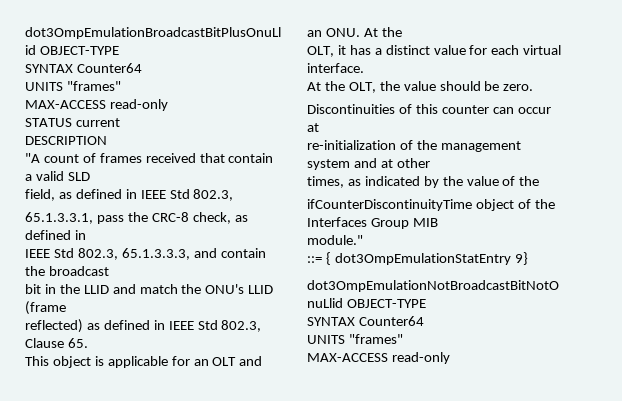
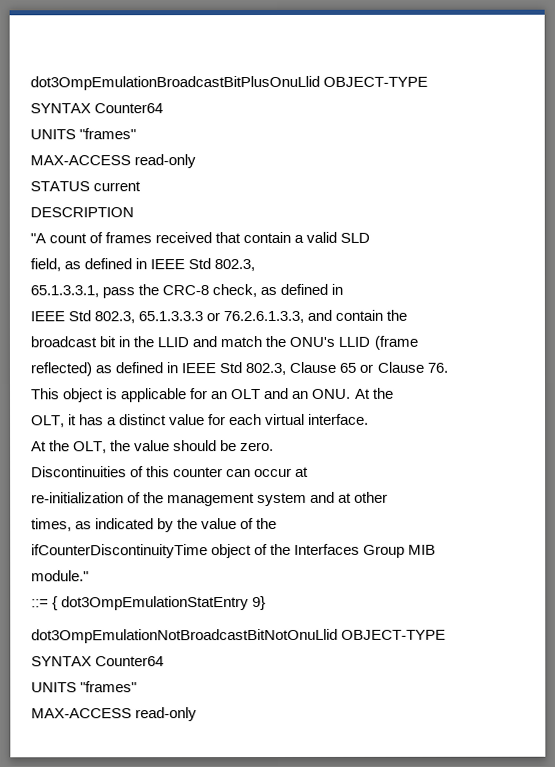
- IEEE Std 802.3, 65.1.3.3.3, and contain the broadcast
- bit in the LLID and match the ONU's LLID (frame
+ IEEE Std 802.3, 65.1.3.3.3 or 76.2.6.1.3.3, and contain the
+ broadcast bit in the LLID and match the ONU's LLID (frame
- reflected) as defined in IEEE Std 802.3, Clause 65.
+ reflected) as defined in IEEE Std 802.3, Clause 65 or Clause 76.

